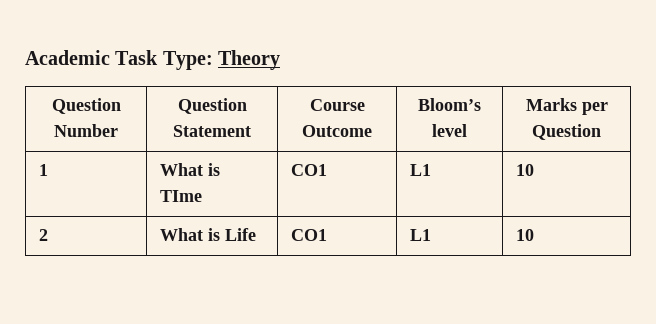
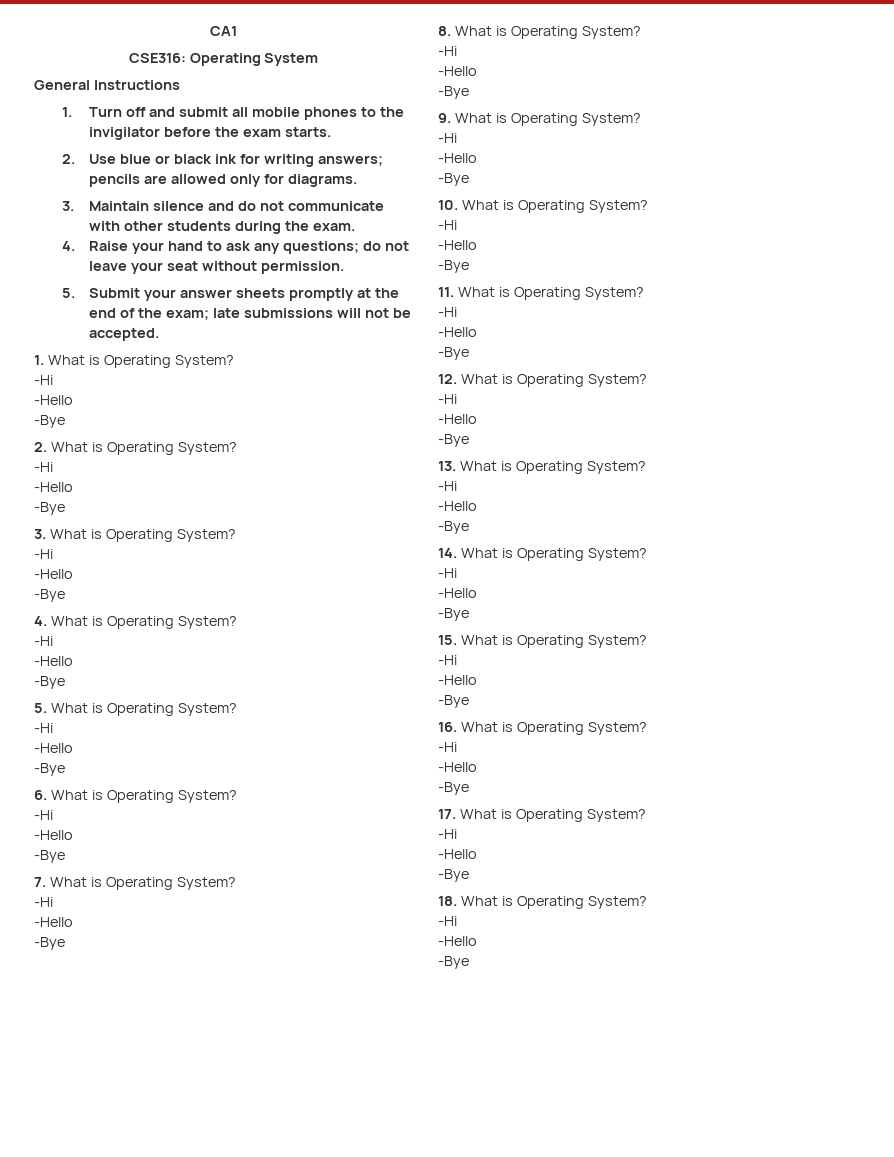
- Academic Task Type: Theory
- Question Number | Question Statement | Course Outcome | Bloom’s level | Marks per Question
- 1 | What is TIme | CO1 | L1 | 10
- 2 | What is Life | CO1 | L1 | 10
+ CA1
+ CSE316: Operating System
+ General Instructions
+ 1. Turn off and submit all mobile phones to the invigilator before the exam starts.
+ 2. Use blue or black ink for writing answers; pencils are allowed only for diagrams.
+ 3. Maintain silence and do not communicate with other students during the exam.
+ 4. Raise your hand to ask any questions; do not leave your seat without permission.
+ 5. Submit your answer sheets promptly at the end of the exam; late submissions will not be accepted.
+ 1. What is Operating System?
+ -Hi
+ -Hello
+ -Bye
+ 2. What is Operating System?
+ -Hi
+ -Hello
+ -Bye
+ 3. What is Operating System?
+ -Hi
+ -Hello
+ -Bye
+ 4. What is Operating System?
+ -Hi
+ -Hello
+ -Bye
+ 5. What is Operating System?
+ -Hi
+ -Hello
+ -Bye
+ 6. What is Operating System?
+ -Hi
+ -Hello
+ -Bye
+ 7. What is Operating System?
+ -Hi
+ -Hello
+ -Bye
+ 8. What is Operating System?
+ -Hi
+ -Hello
+ -Bye
+ 9. What is Operating System?
+ -Hi
+ -Hello
+ -Bye
+ 10. What is Operating System?
+ -Hi
+ -Hello
+ -Bye
+ 11. What is Operating System?
+ -Hi
+ -Hello
+ -Bye
+ 12. What is Operating System?
+ -Hi
+ -Hello
+ -Bye
+ 13. What is Operating System?
+ -Hi
+ -Hello
+ -Bye
+ 14. What is Operating System?
+ -Hi
+ -Hello
+ -Bye
+ 15. What is Operating System?
+ -Hi
+ -Hello
+ -Bye
+ 16. What is Operating System?
+ -Hi
+ -Hello
+ -Bye
+ 17. What is Operating System?
+ -Hi
+ -Hello
+ -Bye
+ 18. What is Operating System?
+ -Hi
+ -Hello
+ -Bye

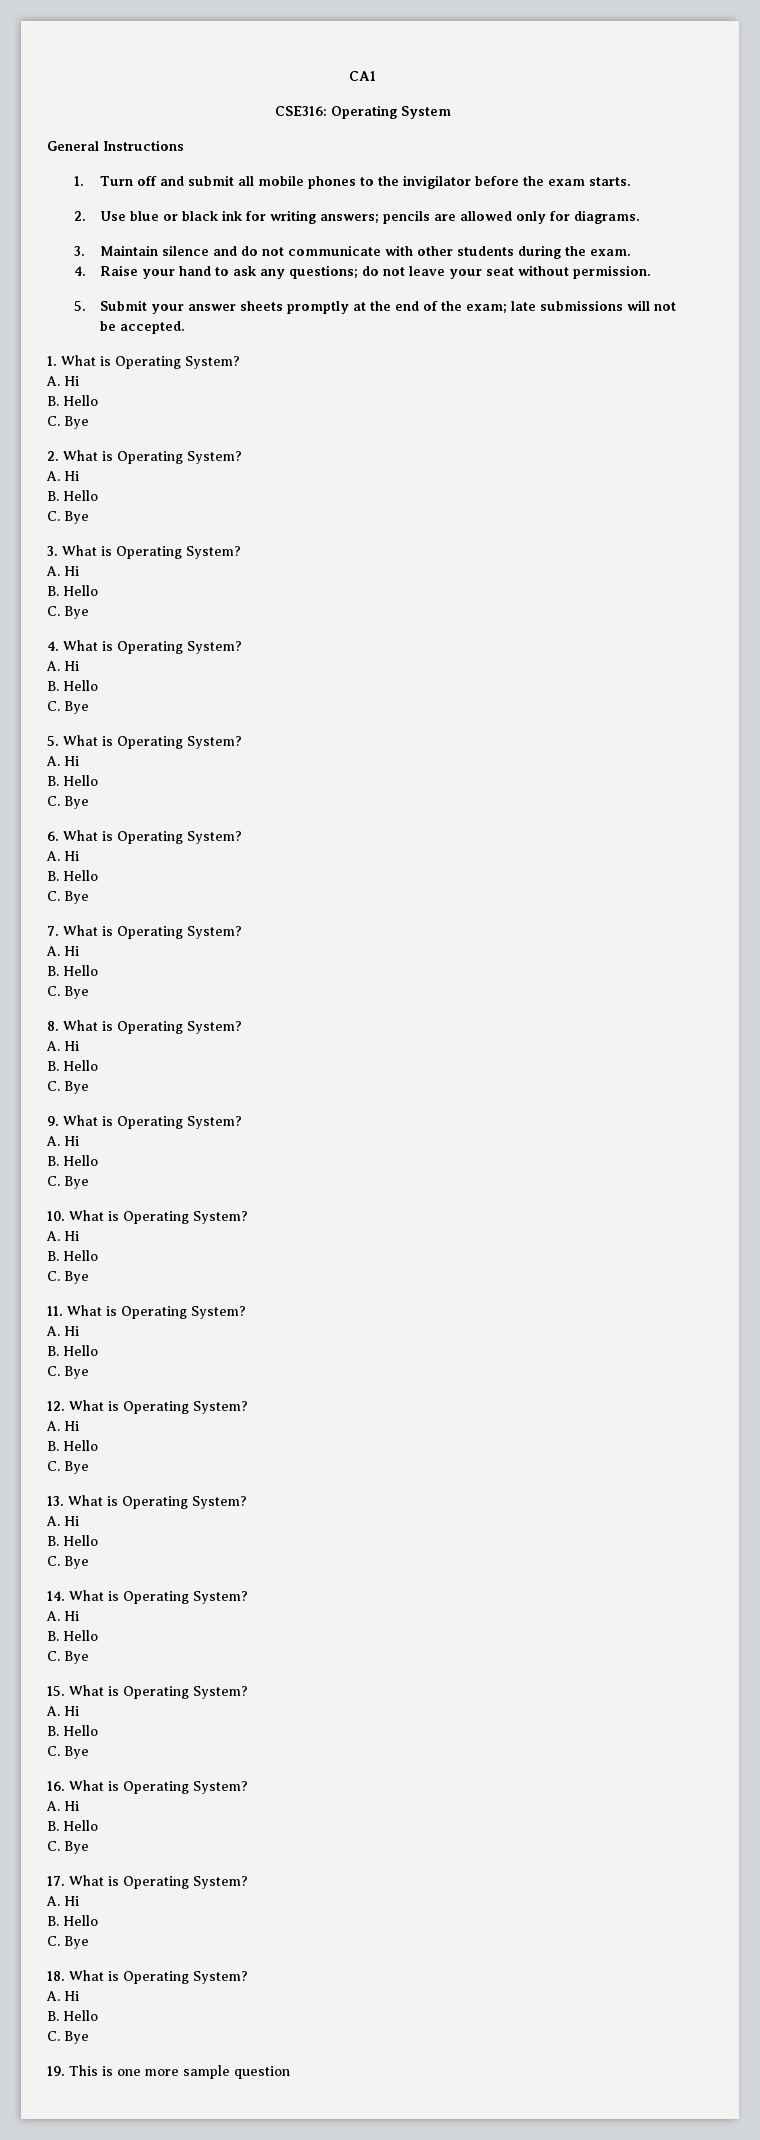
  1. What is Operating System?
- -Hi
- -Hello
- -Bye
+ A. Hi
+ B. Hello
+ C. Bye
  2. What is Operating System?
- -Hi
- -Hello
- -Bye
+ A. Hi
+ B. Hello
+ C. Bye
  3. What is Operating System?
- -Hi
- -Hello
- -Bye
+ A. Hi
+ B. Hello
+ C. Bye
  4. What is Operating System?
- -Hi
- -Hello
- -Bye
+ A. Hi
+ B. Hello
+ C. Bye
  5. What is Operating System?
- -Hi
- -Hello
- -Bye
+ A. Hi
+ B. Hello
+ C. Bye
  6. What is Operating System?
- -Hi
- -Hello
- -Bye
+ A. Hi
+ B. Hello
+ C. Bye
  7. What is Operating System?
- -Hi
- -Hello
- -Bye
+ A. Hi
+ B. Hello
+ C. Bye
  8. What is Operating System?
- -Hi
- -Hello
- -Bye
+ A. Hi
+ B. Hello
+ C. Bye
  9. What is Operating System?
- -Hi
- -Hello
- -Bye
+ A. Hi
+ B. Hello
+ C. Bye
  10. What is Operating System?
- -Hi
- -Hello
- -Bye
+ A. Hi
+ B. Hello
+ C. Bye
  11. What is Operating System?
- -Hi
- -Hello
- -Bye
+ A. Hi
+ B. Hello
+ C. Bye
  12. What is Operating System?
- -Hi
- -Hello
- -Bye
+ A. Hi
+ B. Hello
+ C. Bye
  13. What is Operating System?
- -Hi
- -Hello
- -Bye
+ A. Hi
+ B. Hello
+ C. Bye
  14. What is Operating System?
- -Hi
- -Hello
- -Bye
+ A. Hi
+ B. Hello
+ C. Bye
  15. What is Operating System?
- -Hi
- -Hello
- -Bye
+ A. Hi
+ B. Hello
+ C. Bye
  16. What is Operating System?
- -Hi
- -Hello
- -Bye
+ A. Hi
+ B. Hello
+ C. Bye
  17. What is Operating System?
- -Hi
- -Hello
- -Bye
+ A. Hi
+ B. Hello
+ C. Bye
  18. What is Operating System?
- -Hi
- -Hello
- -Bye
+ A. Hi
+ B. Hello
+ C. Bye
+ 19. This is one more sample question

